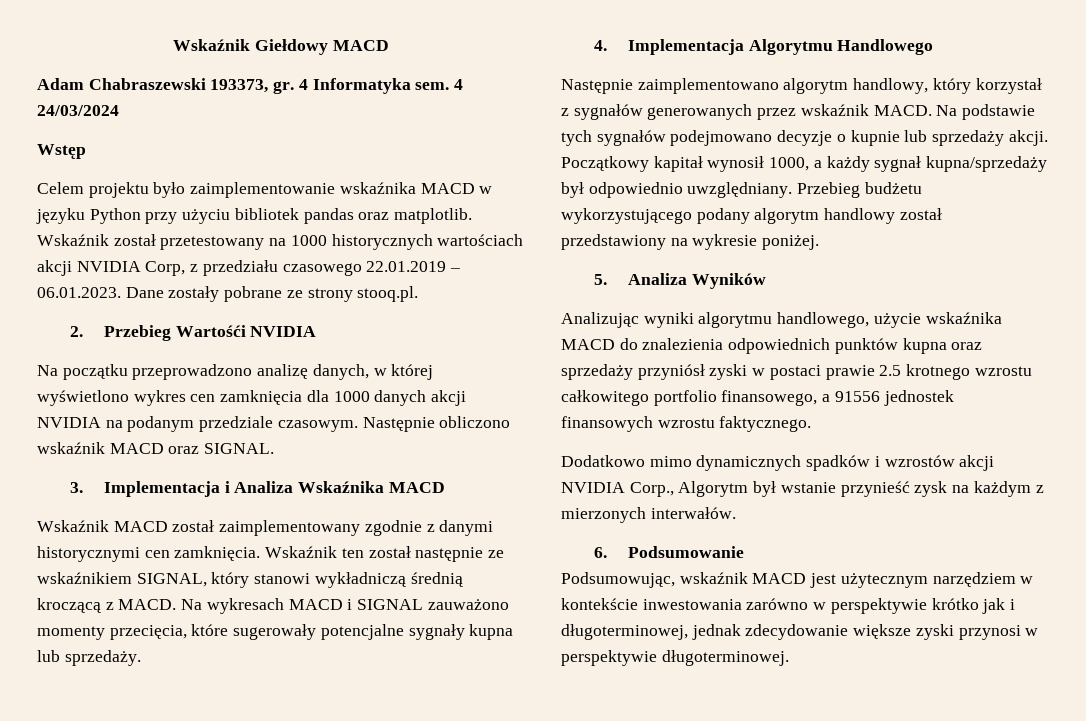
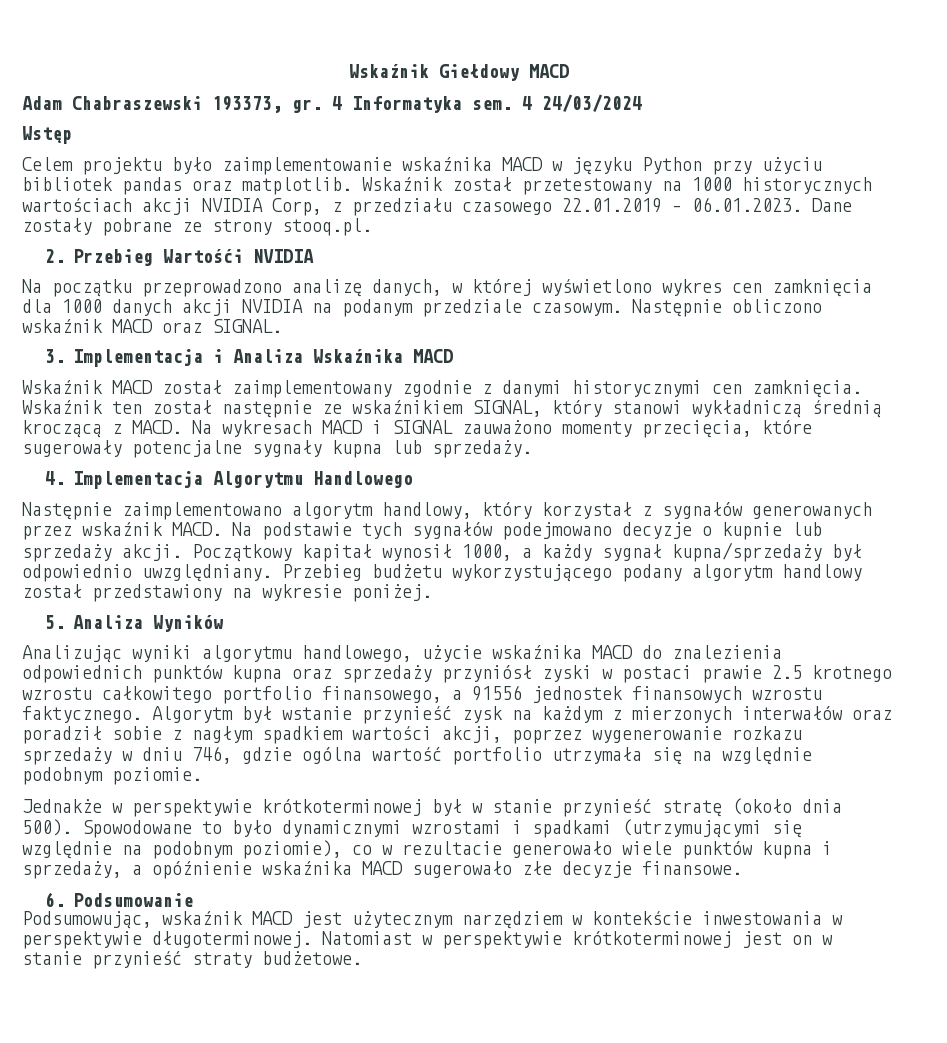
- Analizując wyniki algorytmu handlowego, użycie wskaźnika MACD do znalezienia odpowiednich punktów kupna oraz sprzedaży przyniósł zyski w postaci prawie 2.5 krotnego wzrostu całkowitego portfolio finansowego, a 91556 jednostek finansowych wzrostu faktycznego.
- Dodatkowo mimo dynamicznych spadków i wzrostów akcji NVIDIA Corp., Algorytm był wstanie przynieść zysk na każdym z mierzonych interwałów.
+ Analizując wyniki algorytmu handlowego, użycie wskaźnika MACD do znalezienia odpowiednich punktów kupna oraz sprzedaży przyniósł zyski w postaci prawie 2.5 krotnego wzrostu całkowitego portfolio finansowego, a 91556 jednostek finansowych wzrostu faktycznego. Algorytm był wstanie przynieść zysk na każdym z mierzonych interwałów oraz poradził sobie z nagłym spadkiem wartości akcji, poprzez wygenerowanie rozkazu sprzedaży w dniu 746, gdzie ogólna wartość portfolio utrzymała się na względnie podobnym poziomie.
+ Jednakże w perspektywie krótkoterminowej był w stanie przynieść stratę (około dnia 500). Spowodowane to było dynamicznymi wzrostami i spadkami (utrzymującymi się względnie na podobnym poziomie), co w rezultacie generowało wiele punktów kupna i sprzedaży, a opóźnienie wskaźnika MACD sugerowało złe decyzje finansowe.
- Podsumowując, wskaźnik MACD jest użytecznym narzędziem w kontekście inwestowania zarówno w perspektywie krótko jak i długoterminowej, jednak zdecydowanie większe zyski przynosi w perspektywie długoterminowej.
+ Podsumowując, wskaźnik MACD jest użytecznym narzędziem w kontekście inwestowania w perspektywie długoterminowej. Natomiast w perspektywie krótkoterminowej jest on w stanie przynieść straty budżetowe.

